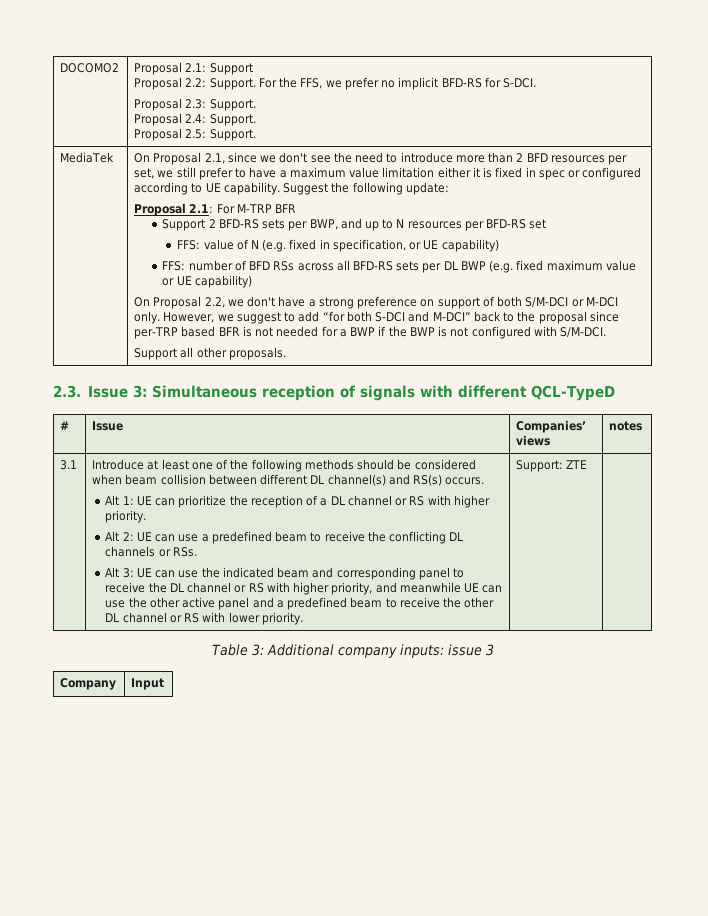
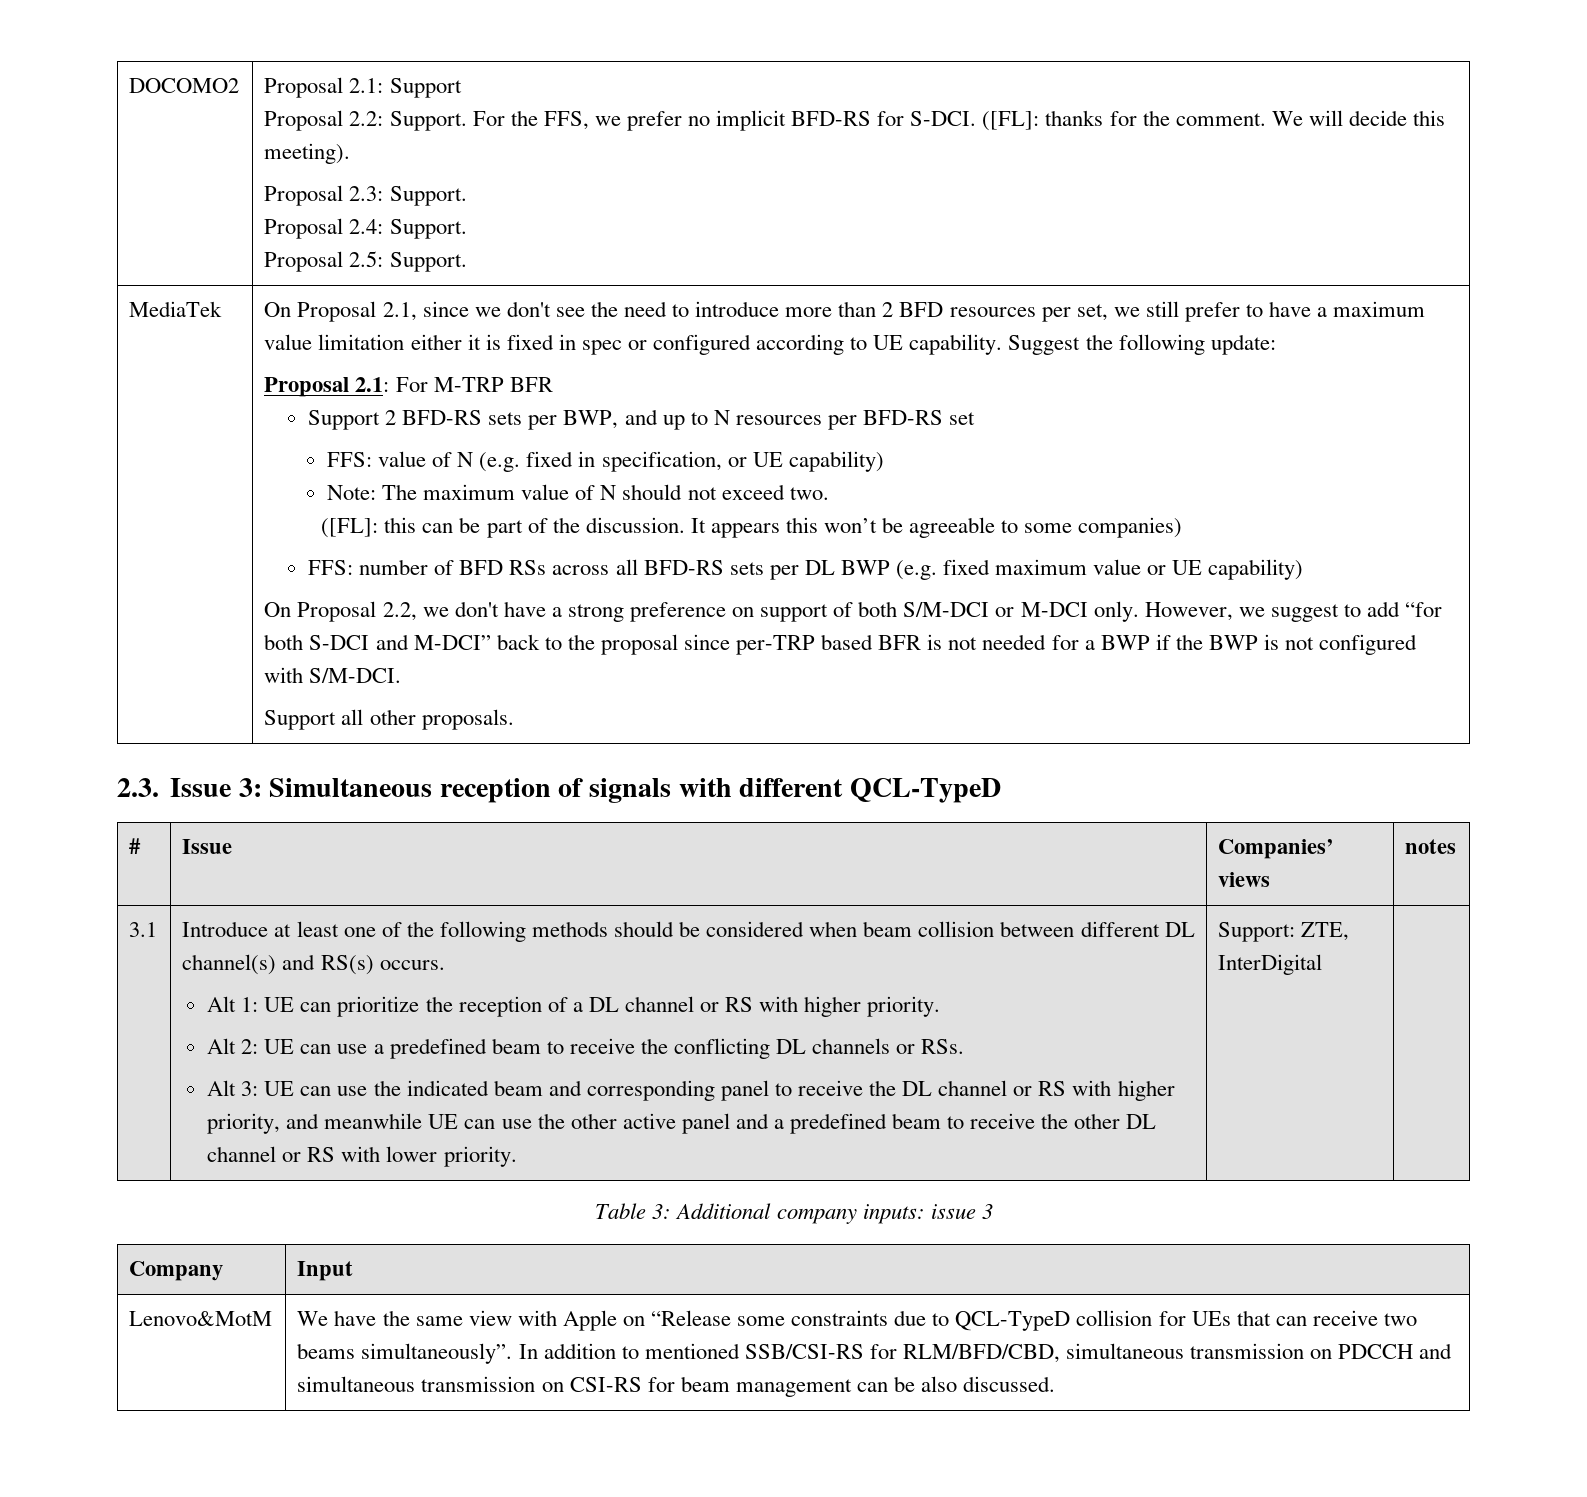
  DOCOMO2 | Proposal 2.1: Support
- Proposal 2.2: Support. For the FFS, we prefer no implicit BFD-RS for S-DCI.
+ Proposal 2.2: Support. For the FFS, we prefer no implicit BFD-RS for S-DCI. ([FL]: thanks for the comment. We will decide this meeting).
+ Note: The maximum value of N should not exceed two.
+ ([FL]: this can be part of the discussion. It appears this won’t be agreeable to some companies)
- Support: ZTE
+ Support: ZTE, InterDigital
+ Lenovo&MotM | We have the same view with Apple on “Release some constraints due to QCL-TypeD collision for UEs that can receive two beams simultaneously”. In addition to mentioned SSB/CSI-RS for RLM/BFD/CBD, simultaneous transmission on PDCCH and simultaneous transmission on CSI-RS for beam management can be also discussed.

